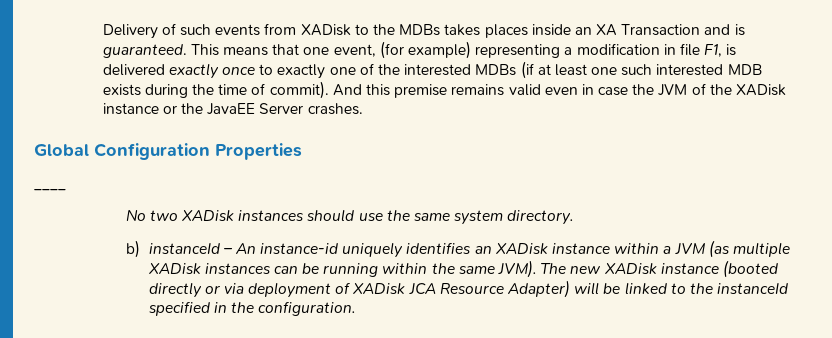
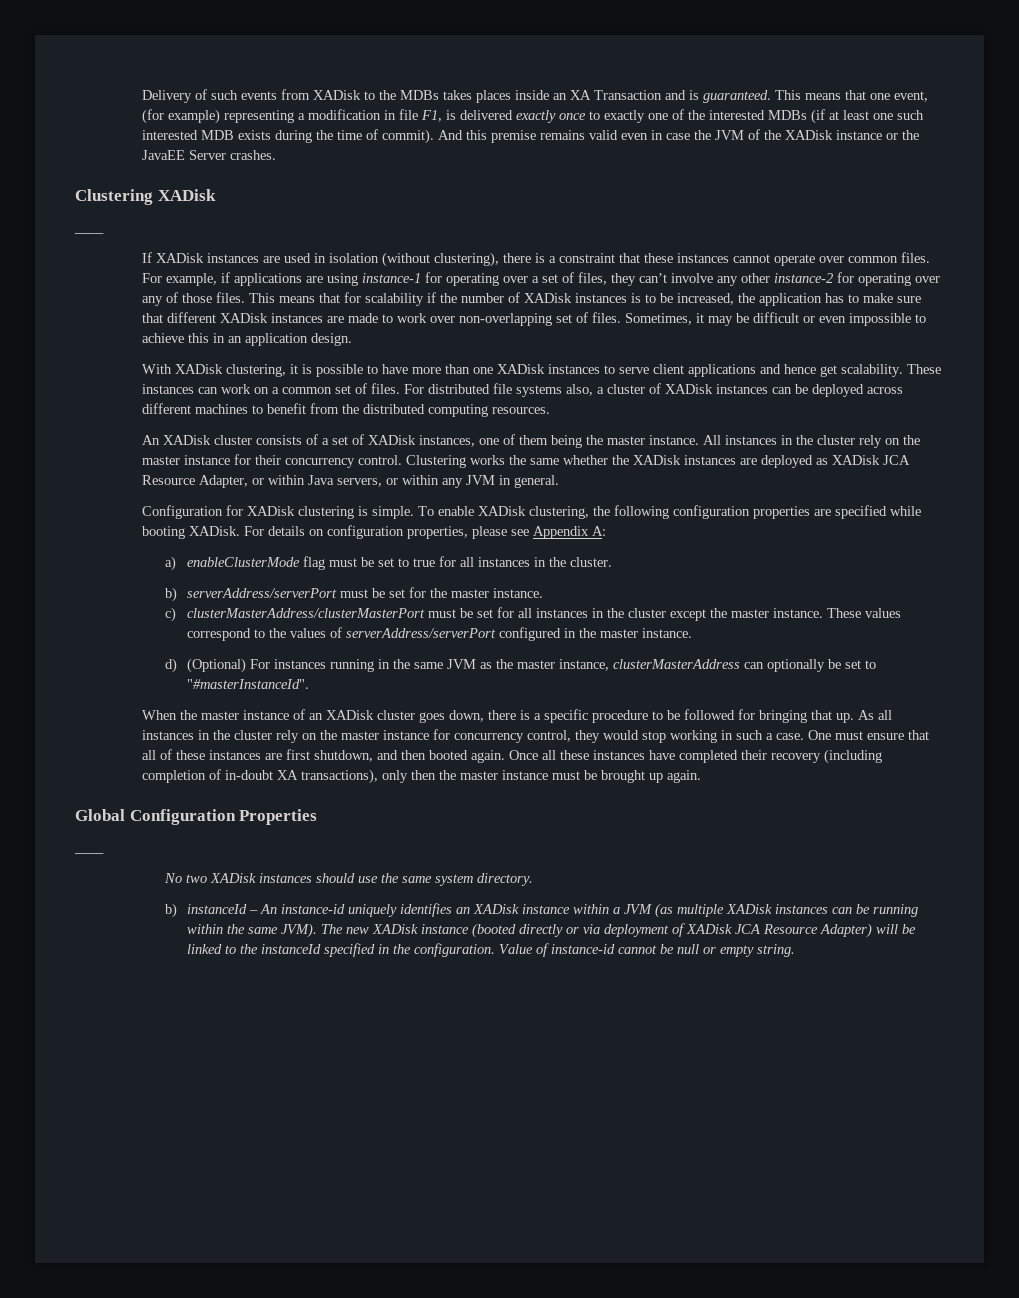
+ Clustering XADisk
+ ____
+ If XADisk instances are used in isolation (without clustering), there is a constraint that these instances cannot operate over common files. For example, if applications are using instance-1 for operating over a set of files, they can’t involve any other instance-2 for operating over any of those files. This means that for scalability if the number of XADisk instances is to be increased, the application has to make sure that different XADisk instances are made to work over non-overlapping set of files. Sometimes, it may be difficult or even impossible to achieve this in an application design.
+ With XADisk clustering, it is possible to have more than one XADisk instances to serve client applications and hence get scalability. These instances can work on a common set of files. For distributed file systems also, a cluster of XADisk instances can be deployed across different machines to benefit from the distributed computing resources.
+ An XADisk cluster consists of a set of XADisk instances, one of them being the master instance. All instances in the cluster rely on the master instance for their concurrency control. Clustering works the same whether the XADisk instances are deployed as XADisk JCA Resource Adapter, or within Java servers, or within any JVM in general.
+ Configuration for XADisk clustering is simple. To enable XADisk clustering, the following configuration properties are specified while booting XADisk. For details on configuration properties, please see Appendix A:
+ a) enableClusterMode flag must be set to true for all instances in the cluster.
+ b) serverAddress/serverPort must be set for the master instance.
+ c) clusterMasterAddress/clusterMasterPort must be set for all instances in the cluster except the master instance. These values correspond to the values of serverAddress/serverPort configured in the master instance.
+ d) (Optional) For instances running in the same JVM as the master instance, clusterMasterAddress can optionally be set to "#masterInstanceId".
+ When the master instance of an XADisk cluster goes down, there is a specific procedure to be followed for bringing that up. As all instances in the cluster rely on the master instance for concurrency control, they would stop working in such a case. One must ensure that all of these instances are first shutdown, and then booted again. Once all these instances have completed their recovery (including completion of in-doubt XA transactions), only then the master instance must be brought up again.
+ Value of instance-id cannot be null or empty string.

